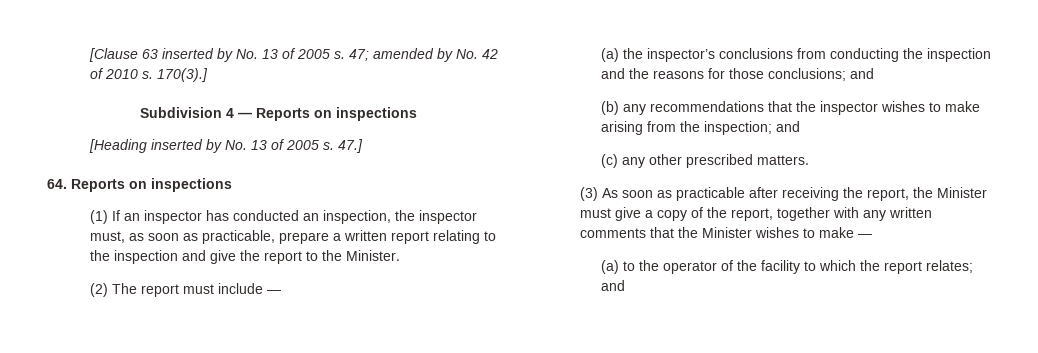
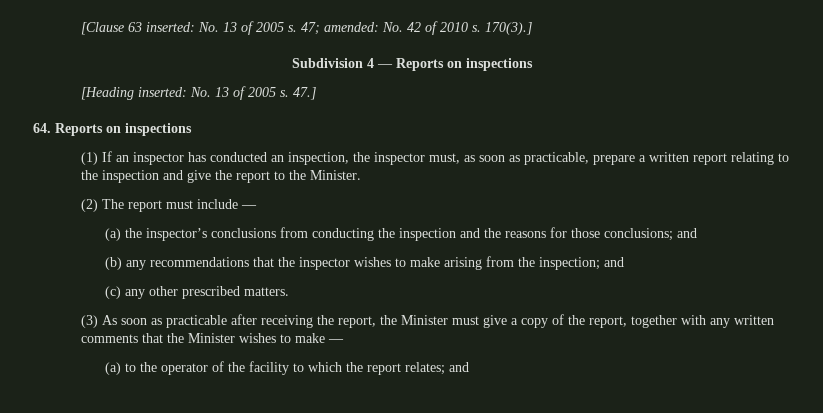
- [Clause 63 inserted by No. 13 of 2005 s.
+ [Clause 63 inserted: No. 13 of 2005 s.
- 47; amended by No. 42 of 2010 s.
+ 47; amended: No. 42 of 2010 s.
- [Heading inserted by No. 13 of 2005 s.
+ [Heading inserted: No. 13 of 2005 s.

